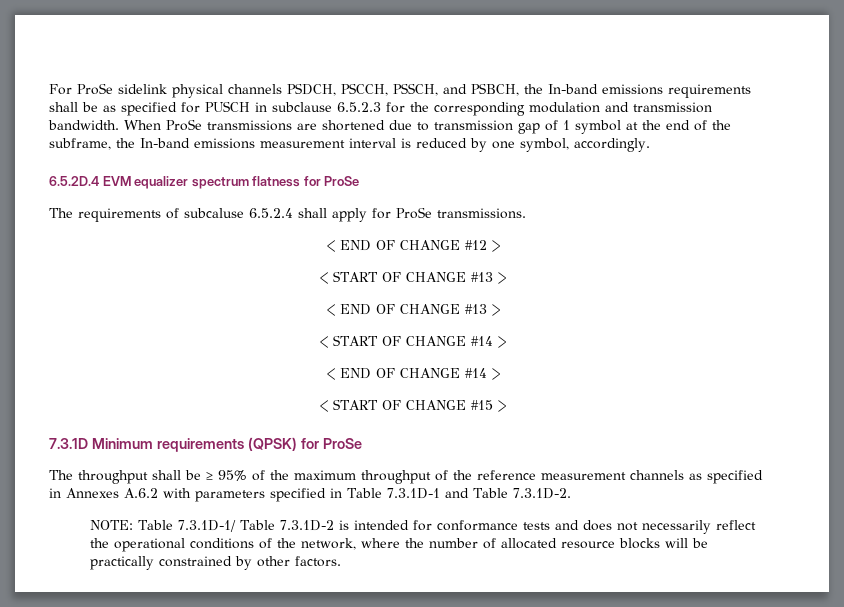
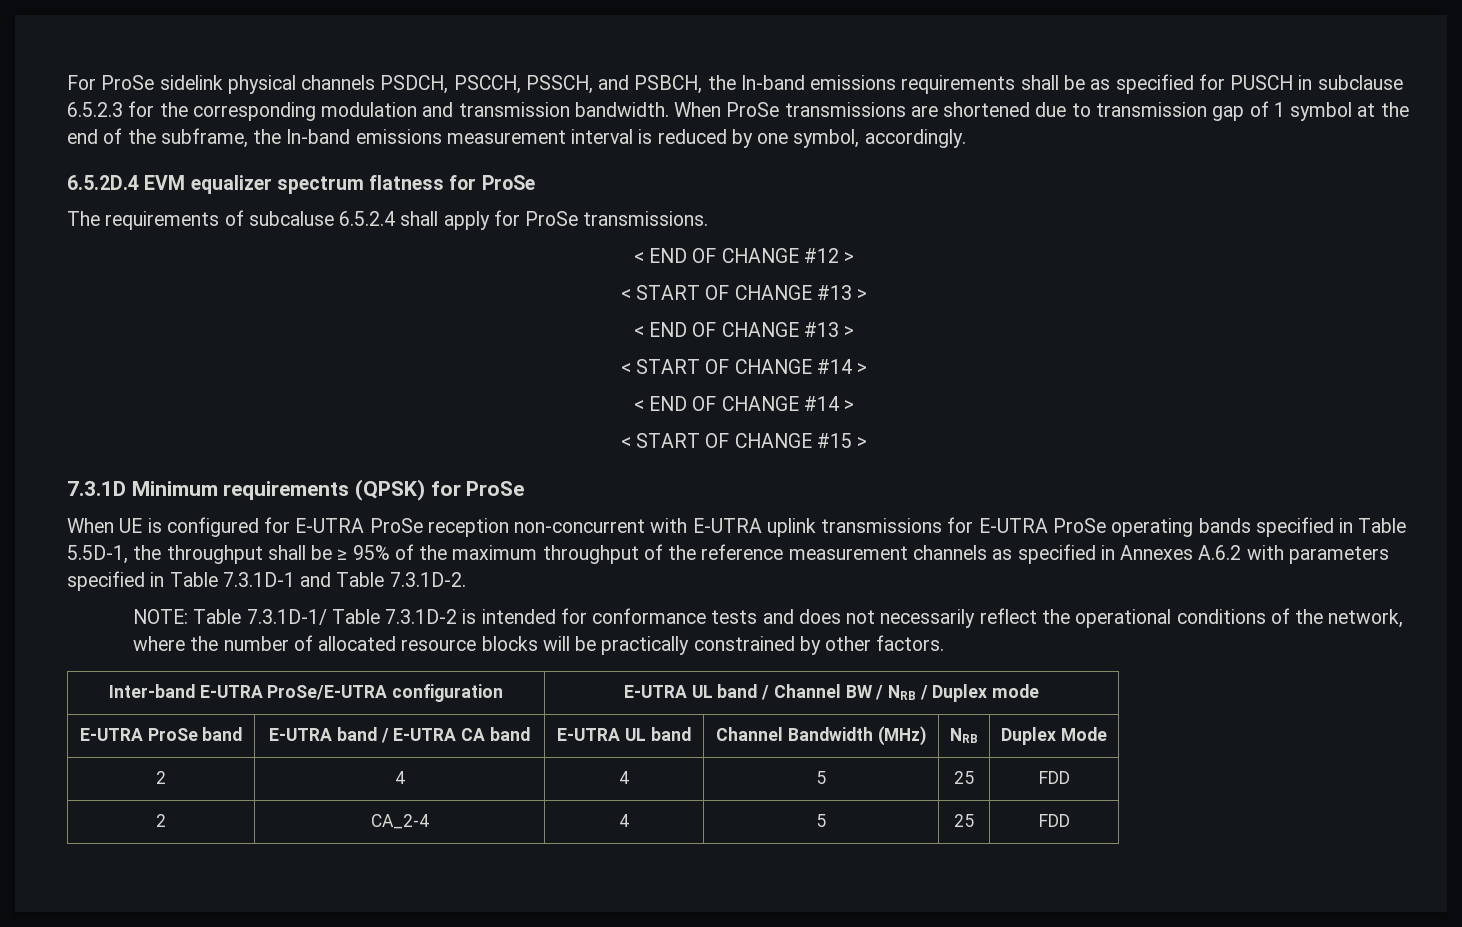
- The throughput shall be ≥ 95% of the maximum throughput of the reference measurement channels as specified in Annexes A.6.2 with parameters specified in Table 7.3.1D-1 and Table 7.3.1D-2.
+ When UE is configured for E-UTRA ProSe reception non-concurrent with E-UTRA uplink transmissions for E-UTRA ProSe operating bands specified in Table 5.5D-1, the throughput shall be ≥ 95% of the maximum throughput of the reference measurement channels as specified in Annexes A.6.2 with parameters specified in Table 7.3.1D-1 and Table 7.3.1D-2.
+ Inter-band E-UTRA ProSe/E-UTRA configuration | E-UTRA UL band / Channel BW / NRB / Duplex mode
+ E-UTRA ProSe band | E-UTRA band / E-UTRA CA band | E-UTRA UL band | Channel Bandwidth (MHz) | NRB | Duplex Mode
+ 2 | 4 | 4 | 5 | 25 | FDD
+ 2 | CA_2-4 | 4 | 5 | 25 | FDD

